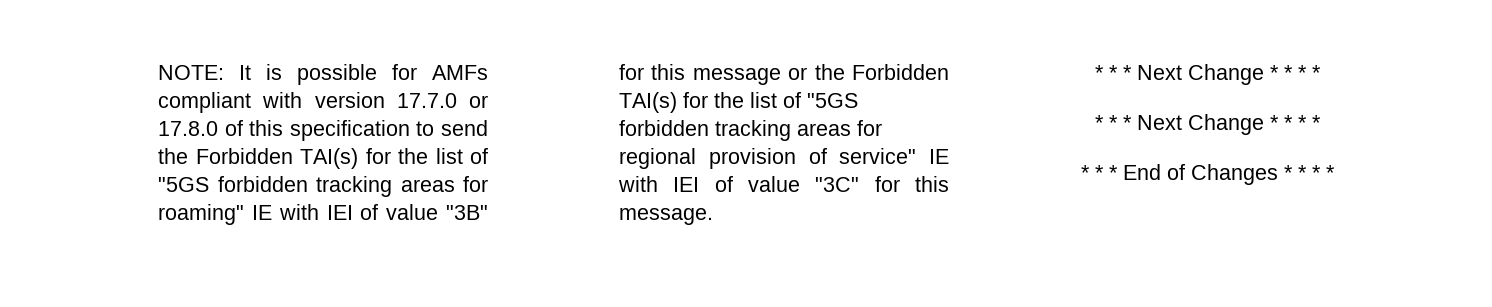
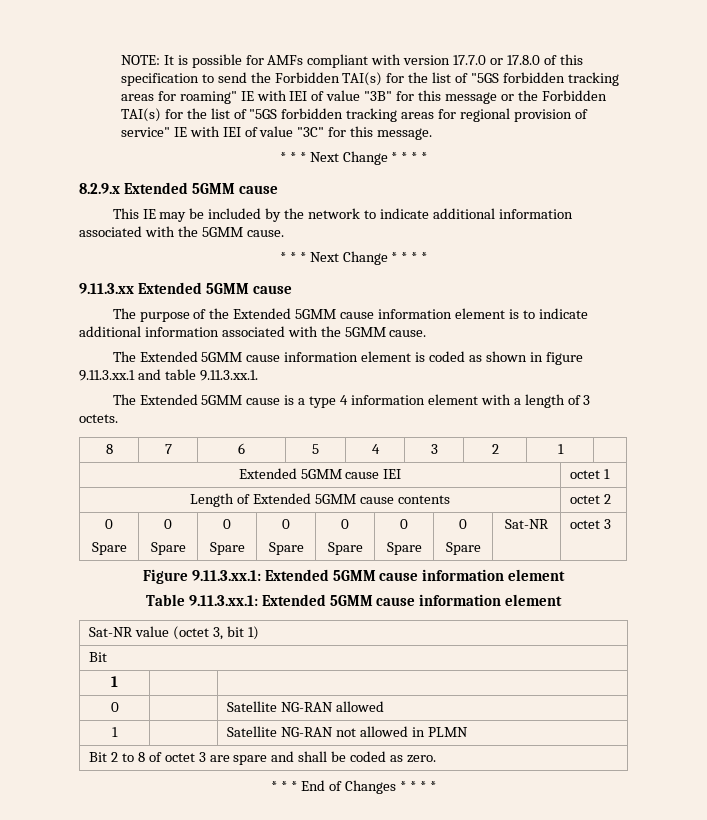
  It is possible for AMFs compliant with version 17.7.0 or 17.8.0 of this specification to send the Forbidden TAI(s) for the list of "5GS forbidden tracking areas for roaming" IE with IEI of value "3B" for this message or the Forbidden TAI(s) for the list of "5GS forbidden tracking areas for regional provision of service" IE with IEI of value "3C" for this message.
  * * * Next Change * * * *
+ 8.2.9.x Extended 5GMM cause
+ This IE may be included by the network to indicate additional information associated with the 5GMM cause.
  * * * Next Change * * * *
+ 9.11.3.xx Extended 5GMM cause
+ The purpose of the Extended 5GMM cause information element is to indicate additional information associated with the 5GMM cause.
+ The Extended 5GMM cause information element is coded as shown in figure 9.11.3.xx.1 and table 9.11.3.xx.1.
+ The Extended 5GMM cause is a type 4 information element with a length of 3 octets.
+ 8 | 7 | 6 | 5 | 4 | 3 | 2 | 1 |
+ Extended 5GMM cause IEI | octet 1
+ Length of Extended 5GMM cause contents | octet 2
+ 0
+ Spare | 0
+ Spare | 0
+ Spare | 0
+ Spare | 0
+ Spare | 0
+ Spare | 0
+ Spare | Sat-NR | octet 3
+ Figure 9.11.3.xx.1: Extended 5GMM cause information element
+ Table 9.11.3.xx.1: Extended 5GMM cause information element
+ Sat-NR value (octet 3, bit 1)
+ Bit
+ 1 | |
+ 0 | | Satellite NG-RAN allowed
+ 1 | | Satellite NG-RAN not allowed in PLMN
+ Bit 2 to 8 of octet 3 are spare and shall be coded as zero.

